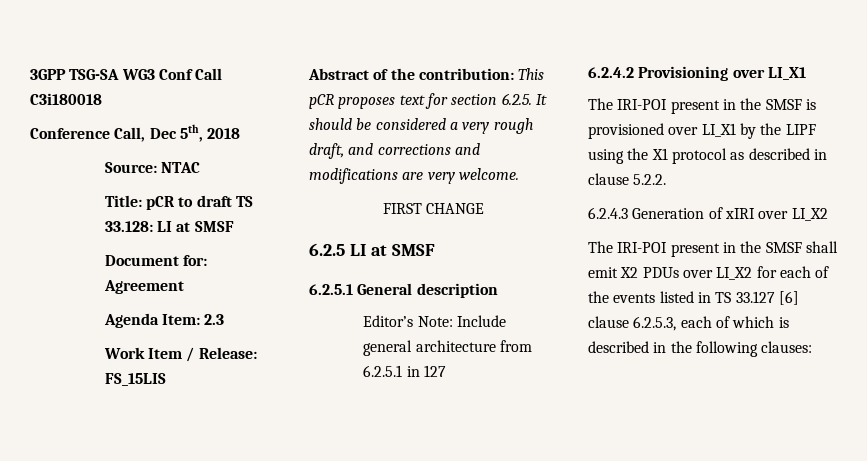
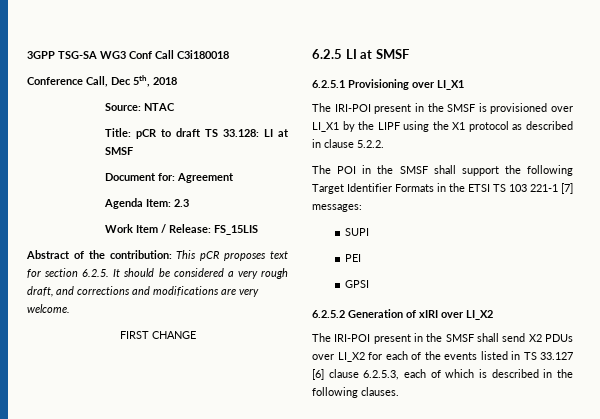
- 6.2.5.1 General description
- Editor’s Note: Include general architecture from 6.2.5.1 in 127
- 6.2.4.2 Provisioning over LI_X1
+ 6.2.5.1 Provisioning over LI_X1
- 6.2.4.3 Generation of xIRI over LI_X2
+ The POI in the SMSF shall support the following Target Identifier Formats in the ETSI TS 103 221-1 [7] messages:
+ SUPI
+ PEI
+ GPSI
+ 6.2.5.2 Generation of xIRI over LI_X2
- The IRI-POI present in the SMSF shall emit X2 PDUs over LI_X2 for each of the events listed in TS 33.127 [6] clause 6.2.5.3, each of which is described in the following clauses:
+ The IRI-POI present in the SMSF shall send X2 PDUs over LI_X2 for each of the events listed in TS 33.127 [6] clause 6.2.5.3, each of which is described in the following clauses.

